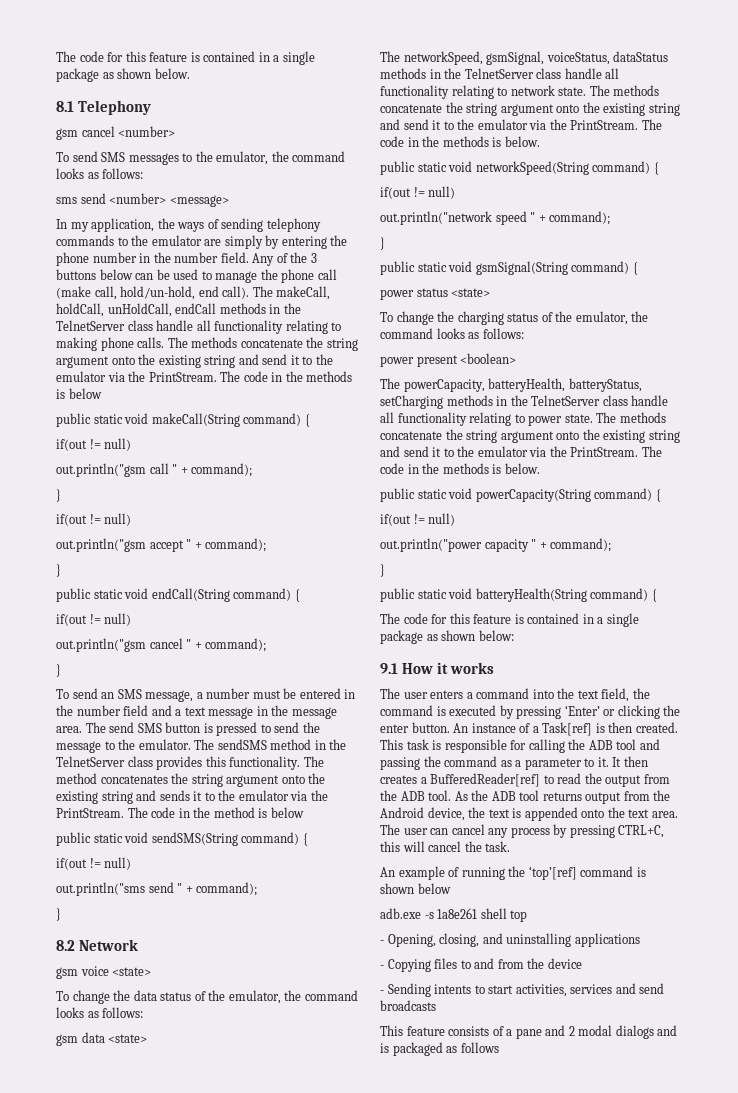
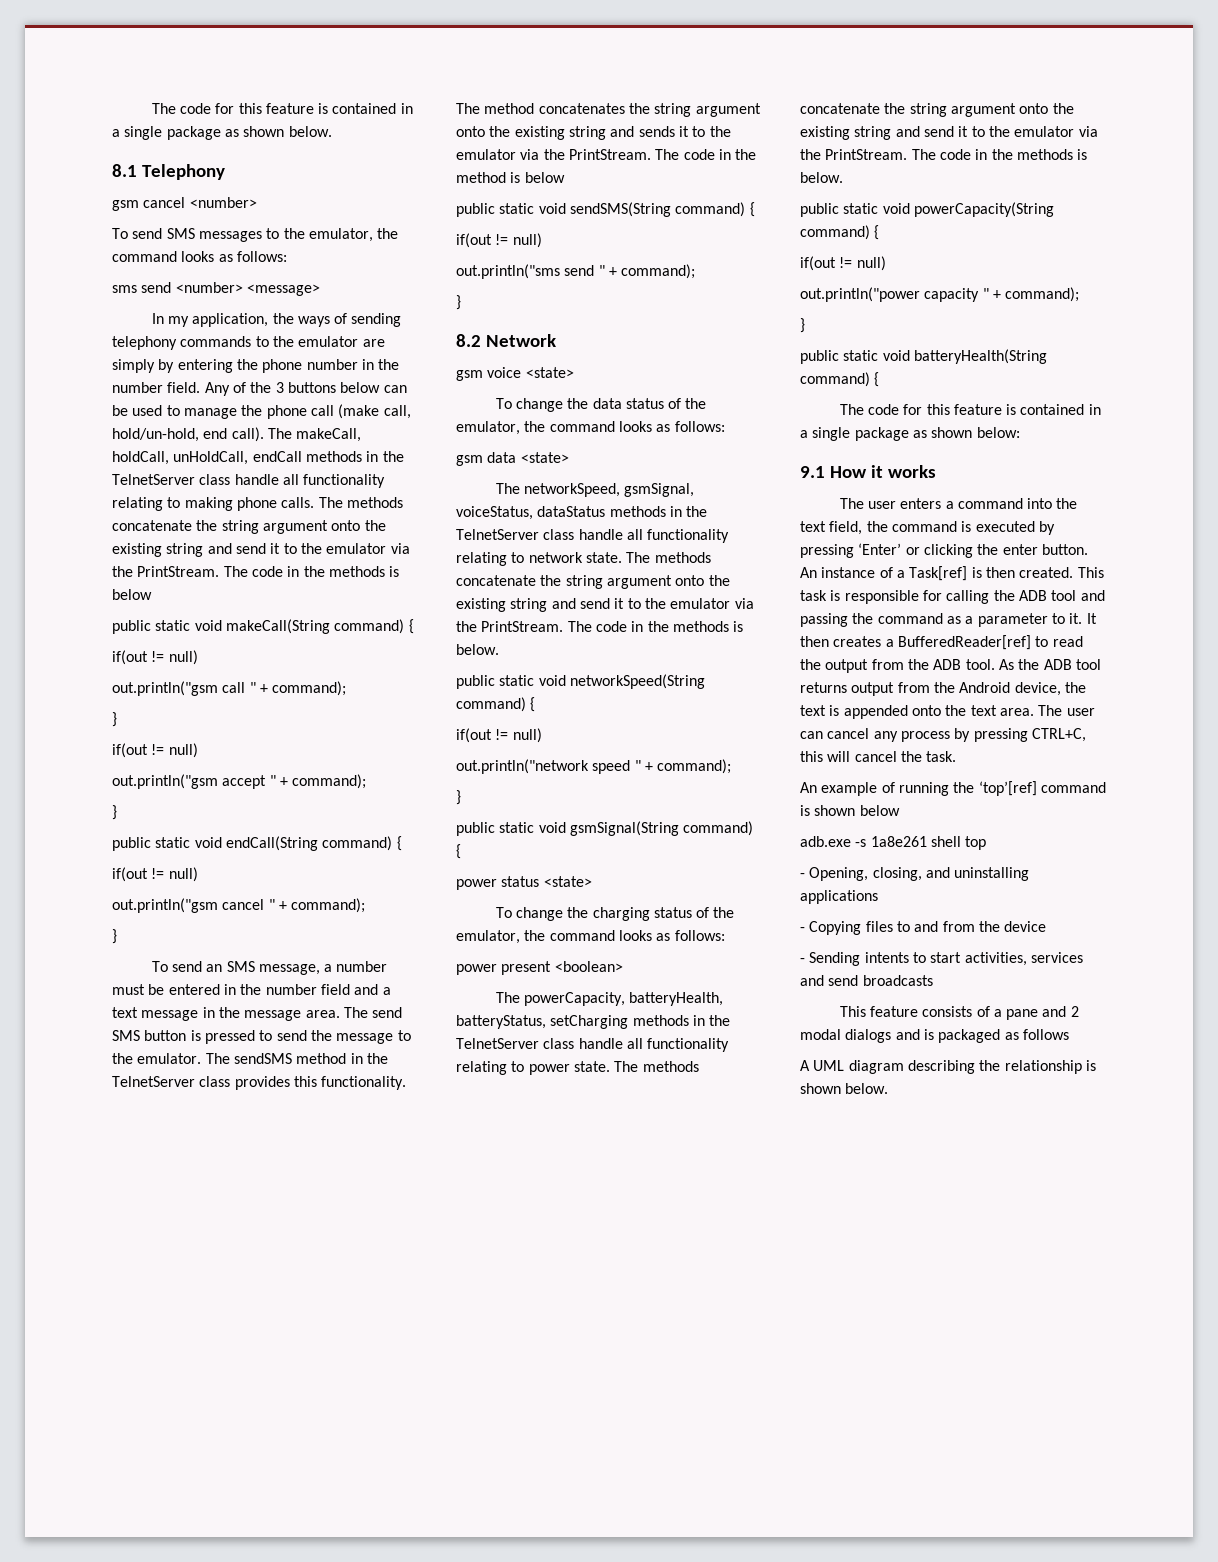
+ A UML diagram describing the relationship is shown below.

